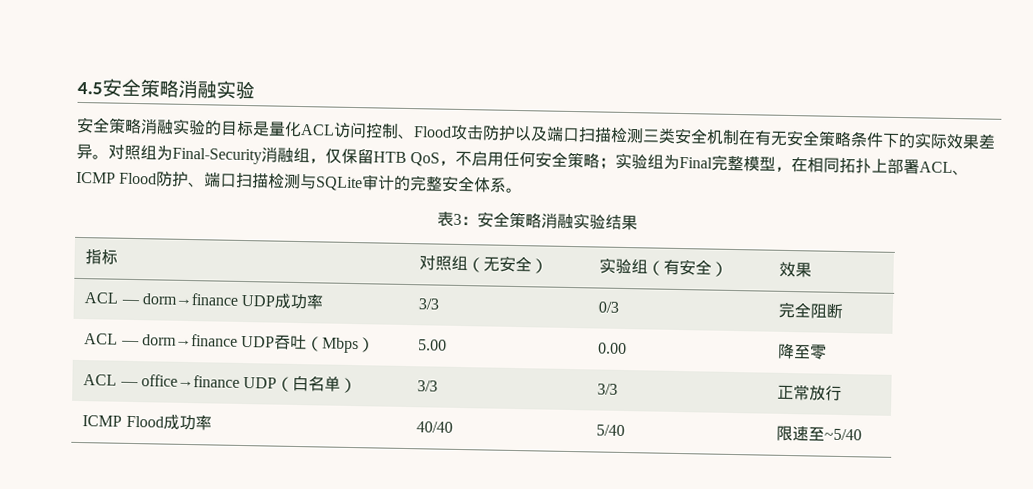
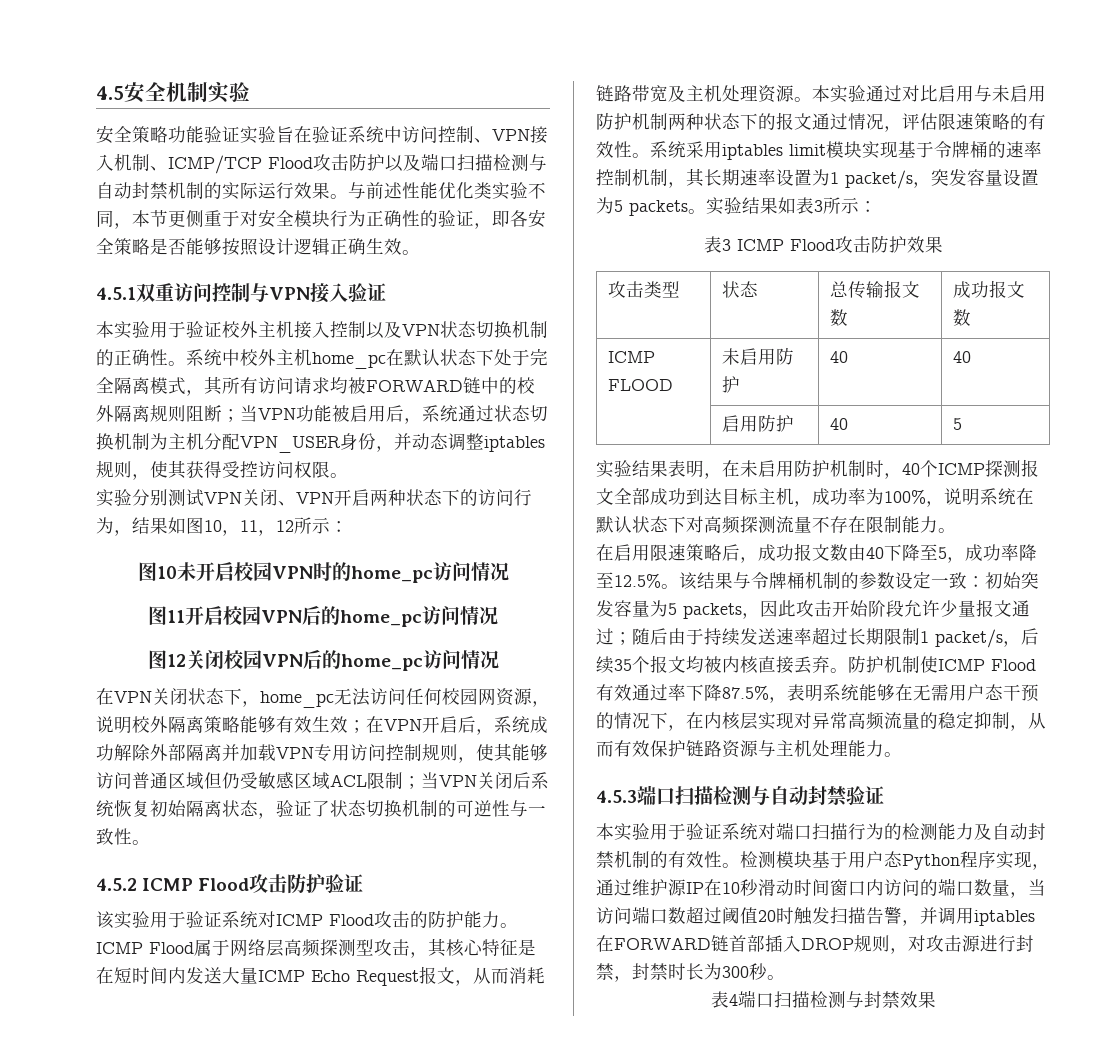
- 4.5安全策略消融实验
+ 4.5安全机制实验
- 安全策略消融实验的目标是量化ACL访问控制、Flood攻击防护以及端口扫描检测三类安全机制在有无安全策略条件下的实际效果差异。对照组为Final-Security消融组，仅保留HTB QoS，不启用任何安全策略；实验组为Final完整模型，在相同拓扑上部署ACL、ICMP Flood防护、端口扫描检测与SQLite审计的完整安全体系。
- 表3：安全策略消融实验结果
- 指标 | 对照组（无安全） | 实验组（有安全） | 效果
- ACL — dorm→finance UDP成功率 | 3/3 | 0/3 | 完全阻断
- ACL — dorm→finance UDP吞吐（Mbps） | 5.00 | 0.00 | 降至零
- ACL — office→finance UDP（白名单） | 3/3 | 3/3 | 正常放行
- ICMP Flood成功率 | 40/40 | 5/40 | 限速至~5/40
+ 安全策略功能验证实验旨在验证系统中访问控制、VPN接入机制、ICMP/TCP Flood攻击防护以及端口扫描检测与自动封禁机制的实际运行效果。与前述性能优化类实验不同，本节更侧重于对安全模块行为正确性的验证，即各安全策略是否能够按照设计逻辑正确生效。
+ 4.5.1双重访问控制与VPN接入验证
+ 本实验用于验证校外主机接入控制以及VPN状态切换机制的正确性。系统中校外主机home_pc在默认状态下处于完全隔离模式，其所有访问请求均被FORWARD链中的校外隔离规则阻断；当VPN功能被启用后，系统通过状态切换机制为主机分配VPN_USER身份，并动态调整iptables规则，使其获得受控访问权限。
+ 实验分别测试VPN关闭、VPN开启两种状态下的访问行为，结果如图10，11，12所示：
+ 图10未开启校园VPN时的home_pc访问情况
+ 图11开启校园VPN后的home_pc访问情况
+ 图12关闭校园VPN后的home_pc访问情况
+ 在VPN关闭状态下，home_pc无法访问任何校园网资源，说明校外隔离策略能够有效生效；在VPN开启后，系统成功解除外部隔离并加载VPN专用访问控制规则，使其能够访问普通区域但仍受敏感区域ACL限制；当VPN关闭后系统恢复初始隔离状态，验证了状态切换机制的可逆性与一致性。
+ 4.5.2 ICMP Flood攻击防护验证
+ 该实验用于验证系统对ICMP Flood攻击的防护能力。ICMP Flood属于网络层高频探测型攻击，其核心特征是在短时间内发送大量ICMP Echo Request报文，从而消耗链路带宽及主机处理资源。本实验通过对比启用与未启用防护机制两种状态下的报文通过情况，评估限速策略的有效性。系统采用iptables limit模块实现基于令牌桶的速率控制机制，其长期速率设置为1 packet/s，突发容量设置为5 packets。实验结果如表3所示：
+ 表3 ICMP Flood攻击防护效果
+ 攻击类型 | 状态 | 总传输报文数 | 成功报文数
+ ICMP FLOOD | 未启用防护 | 40 | 40
+ | 启用防护 | 40 | 5
+ 实验结果表明，在未启用防护机制时，40个ICMP探测报文全部成功到达目标主机，成功率为100%，说明系统在默认状态下对高频探测流量不存在限制能力。
+ 在启用限速策略后，成功报文数由40下降至5，成功率降至12.5%。该结果与令牌桶机制的参数设定一致：初始突发容量为5 packets，因此攻击开始阶段允许少量报文通过；随后由于持续发送速率超过长期限制1 packet/s，后续35个报文均被内核直接丢弃。防护机制使ICMP Flood有效通过率下降87.5%，表明系统能够在无需用户态干预的情况下，在内核层实现对异常高频流量的稳定抑制，从而有效保护链路资源与主机处理能力。
+ 4.5.3端口扫描检测与自动封禁验证
+ 本实验用于验证系统对端口扫描行为的检测能力及自动封禁机制的有效性。检测模块基于用户态Python程序实现，通过维护源IP在10秒滑动时间窗口内访问的端口数量，当访问端口数超过阈值20时触发扫描告警，并调用iptables在FORWARD链首部插入DROP规则，对攻击源进行封禁，封禁时长为300秒。
+ 表4端口扫描检测与封禁效果

